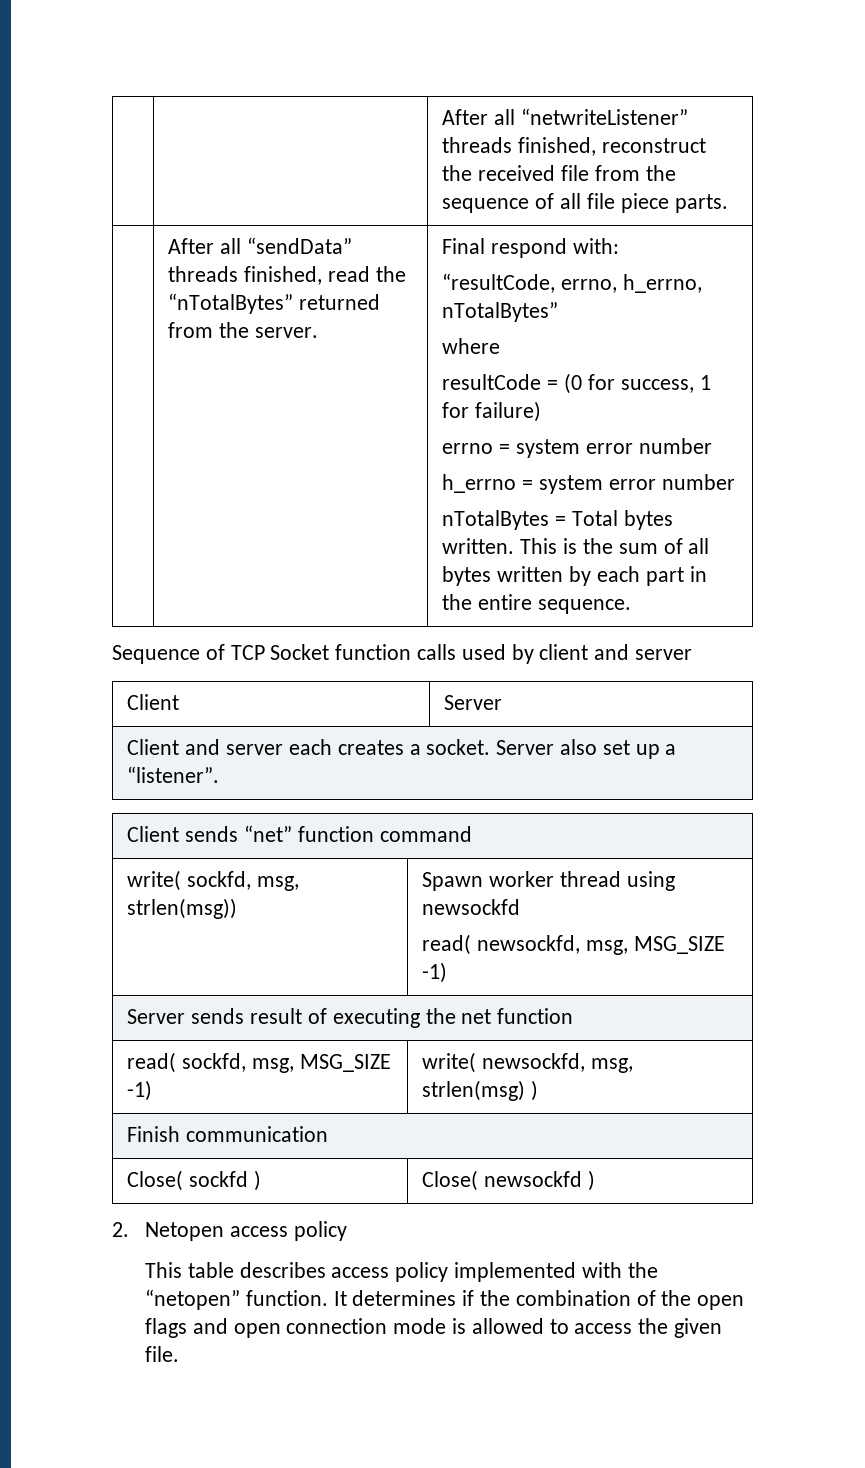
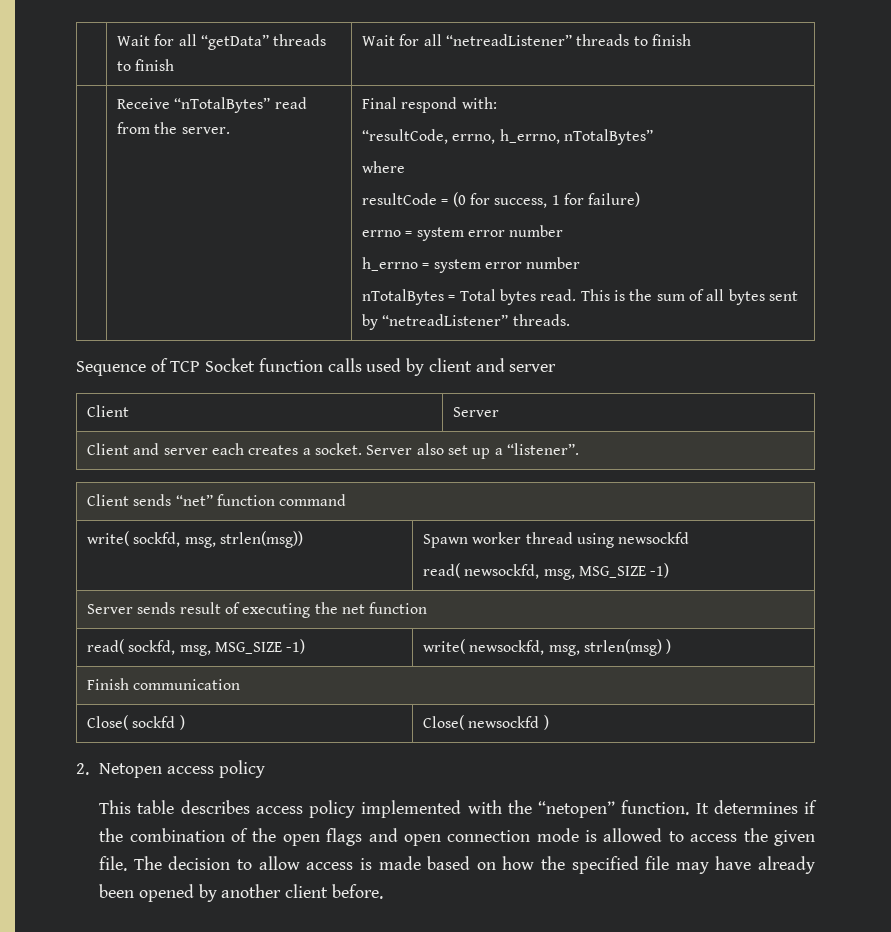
- | | After all “netwriteListener” threads finished, reconstruct the received file from the sequence of all file piece parts.
- | After all “sendData” threads finished, read the “nTotalBytes” returned from the server.
+ | Wait for all “getData” threads to finish | Wait for all “netreadListener” threads to finish
+ | Receive “nTotalBytes” read from the server.
- nTotalBytes = Total bytes written.
+ nTotalBytes = Total bytes read.
- This is the sum of all bytes written by each part in the entire sequence.
+ This is the sum of all bytes sent by “netreadListener” threads.
+ The decision to allow access is made based on how the specified file may have already been opened by another client before.

